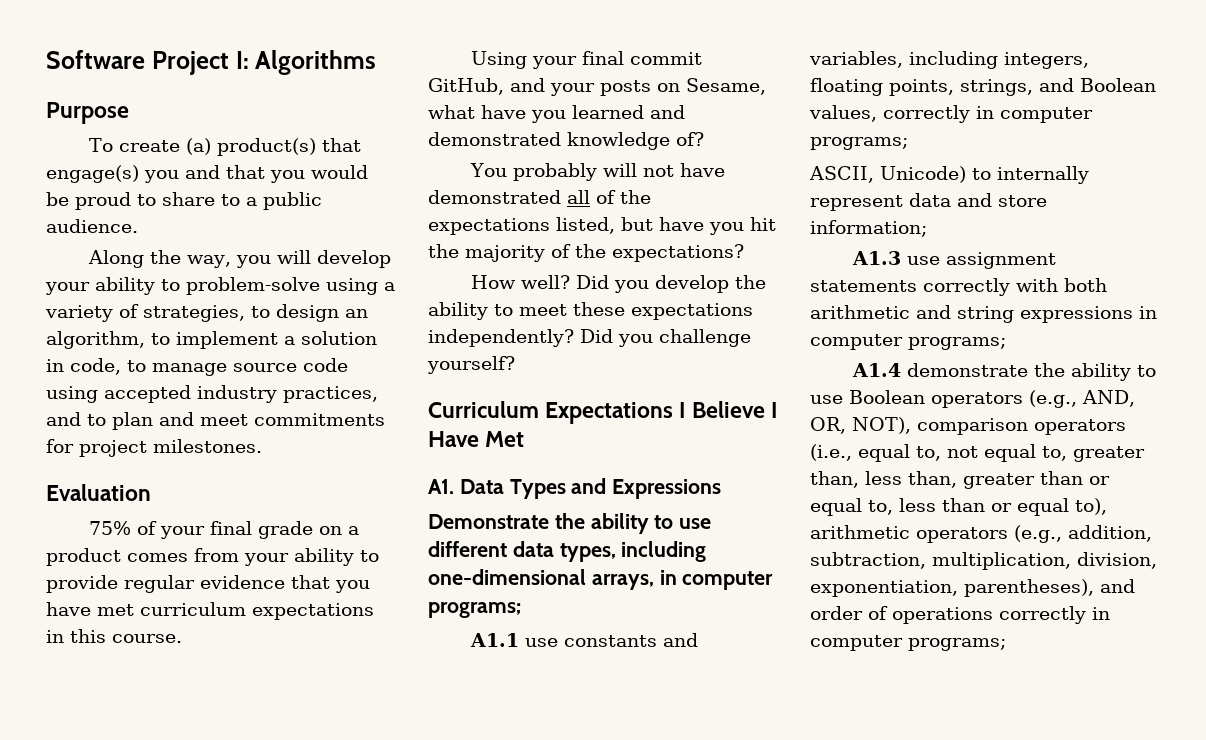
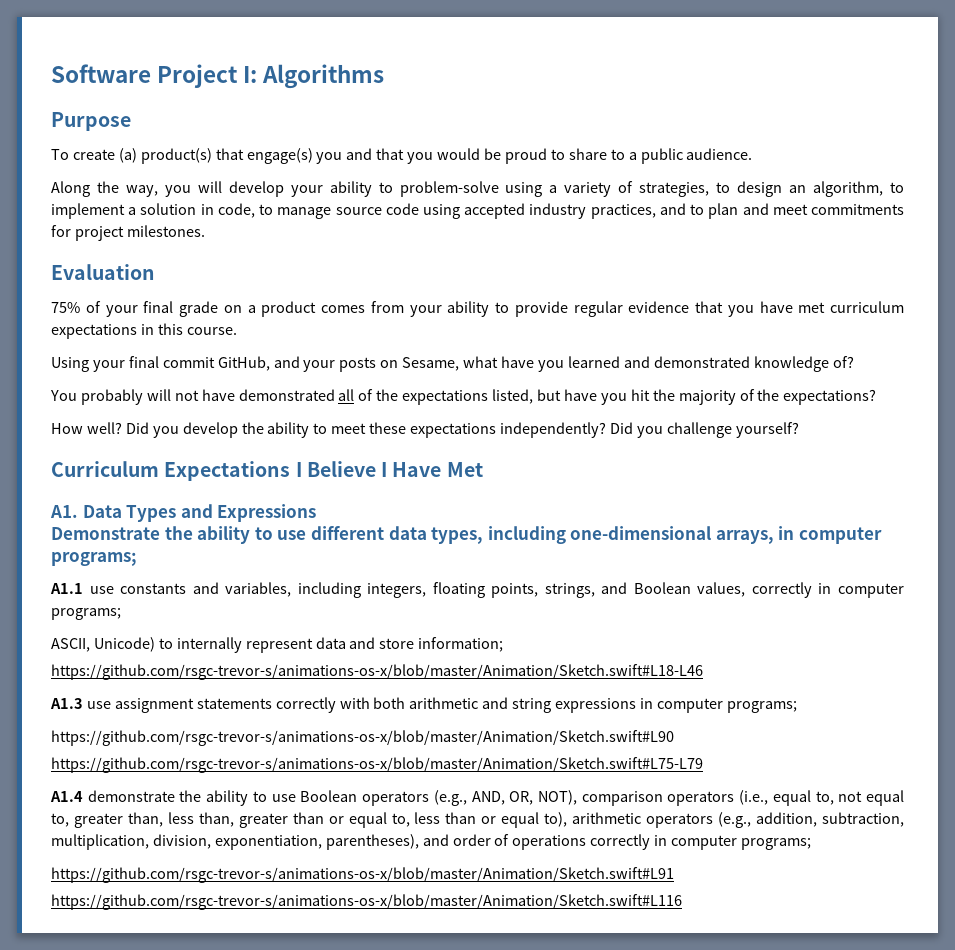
+ https://github.com/rsgc-trevor-s/animations-os-x/blob/master/Animation/Sketch.swift#L18-L46
+ https://github.com/rsgc-trevor-s/animations-os-x/blob/master/Animation/Sketch.swift#L90
+ https://github.com/rsgc-trevor-s/animations-os-x/blob/master/Animation/Sketch.swift#L75-L79
+ https://github.com/rsgc-trevor-s/animations-os-x/blob/master/Animation/Sketch.swift#L91
+ https://github.com/rsgc-trevor-s/animations-os-x/blob/master/Animation/Sketch.swift#L116

